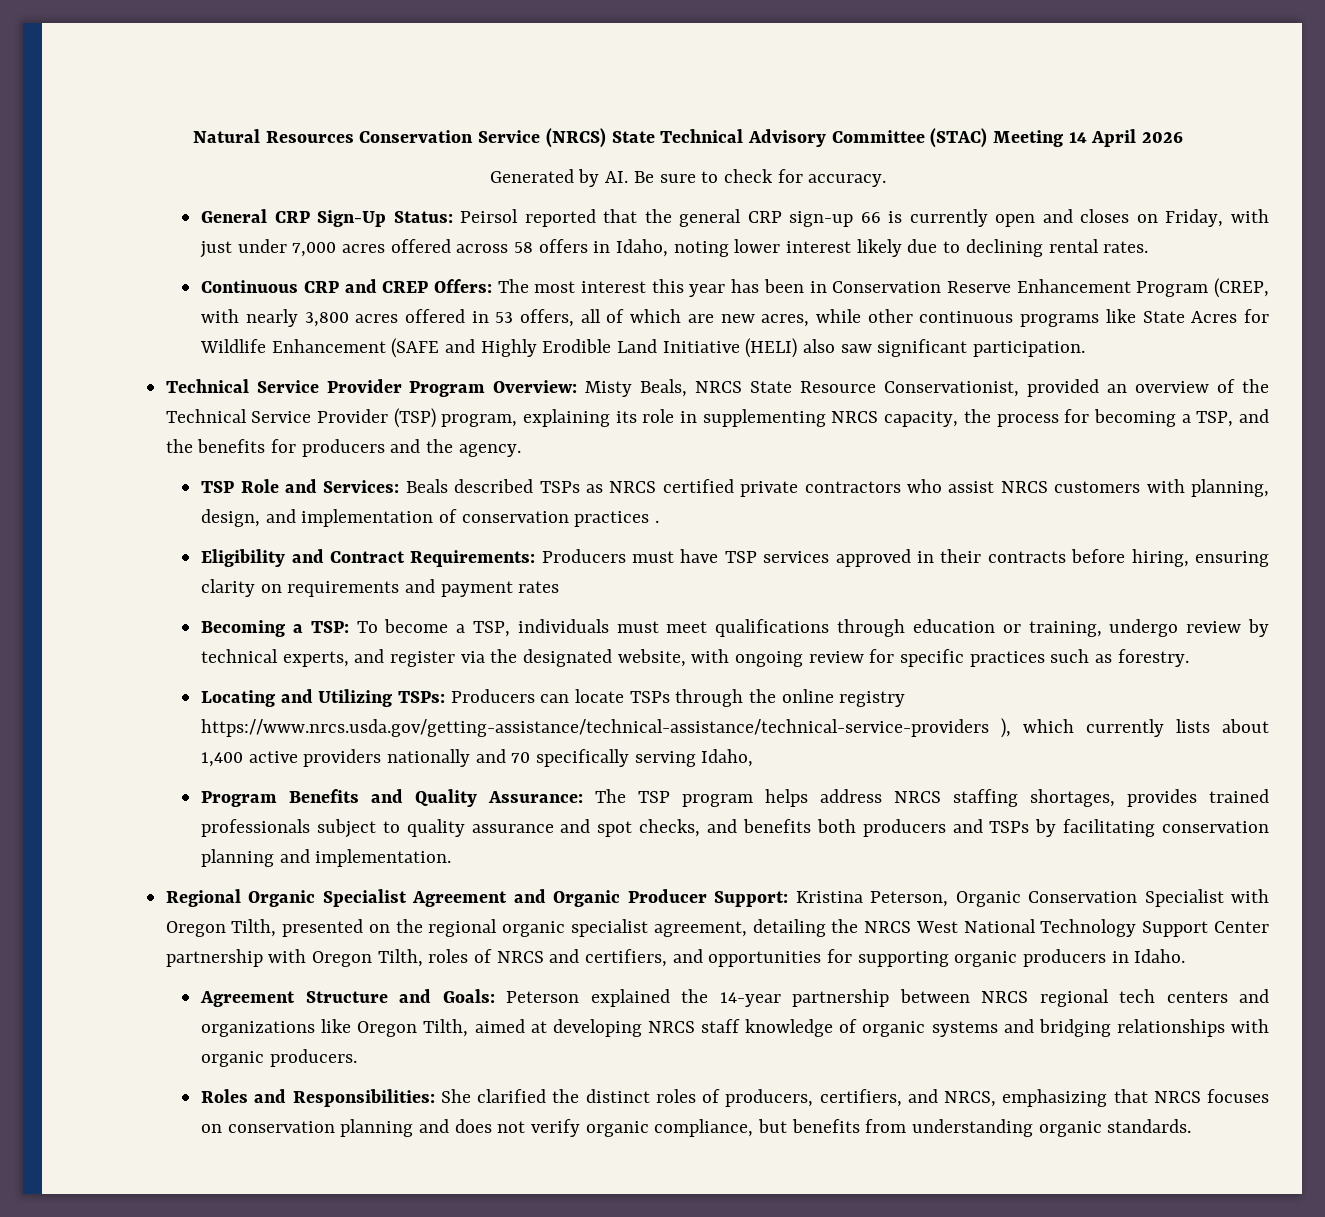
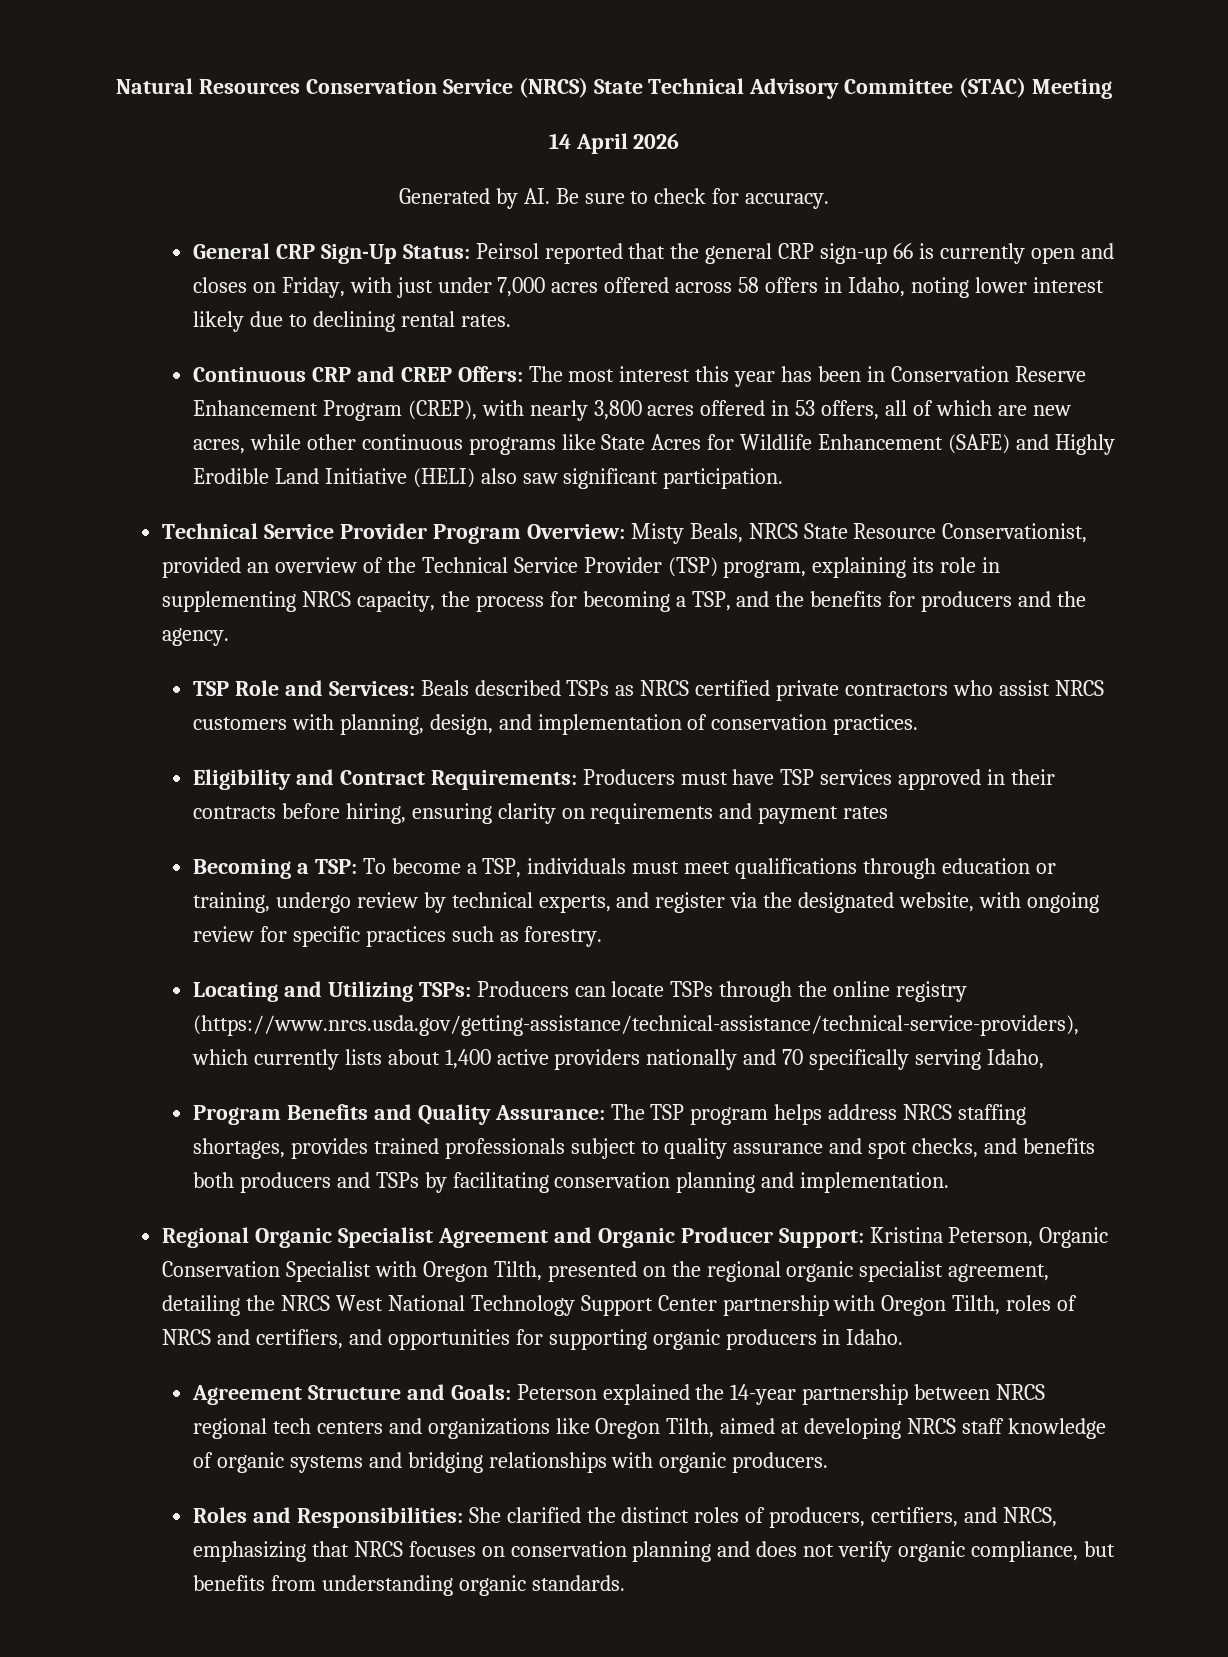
- Natural Resources Conservation Service (NRCS) State Technical Advisory Committee (STAC) Meeting 14 April 2026
+ Natural Resources Conservation Service (NRCS) State Technical Advisory Committee (STAC) Meeting
+ 14 April 2026
- Continuous CRP and CREP Offers: The most interest this year has been in Conservation Reserve Enhancement Program (CREP, with nearly 3,800 acres offered in 53 offers, all of which are new acres, while other continuous programs like State Acres for Wildlife Enhancement (SAFE and Highly Erodible Land Initiative (HELI) also saw significant participation.
+ Continuous CRP and CREP Offers: The most interest this year has been in Conservation Reserve Enhancement Program (CREP), with nearly 3,800 acres offered in 53 offers, all of which are new acres, while other continuous programs like State Acres for Wildlife Enhancement (SAFE) and Highly Erodible Land Initiative (HELI) also saw significant participation.
- TSP Role and Services: Beals described TSPs as NRCS certified private contractors who assist NRCS customers with planning, design, and implementation of conservation practices .
+ TSP Role and Services: Beals described TSPs as NRCS certified private contractors who assist NRCS customers with planning, design, and implementation of conservation practices.
- Locating and Utilizing TSPs: Producers can locate TSPs through the online registry https://www.nrcs.usda.gov/getting-assistance/technical-assistance/technical-service-providers ), which currently lists about 1,400 active providers nationally and 70 specifically serving Idaho,
+ Locating and Utilizing TSPs: Producers can locate TSPs through the online registry (https://www.nrcs.usda.gov/getting-assistance/technical-assistance/technical-service-providers), which currently lists about 1,400 active providers nationally and 70 specifically serving Idaho,

